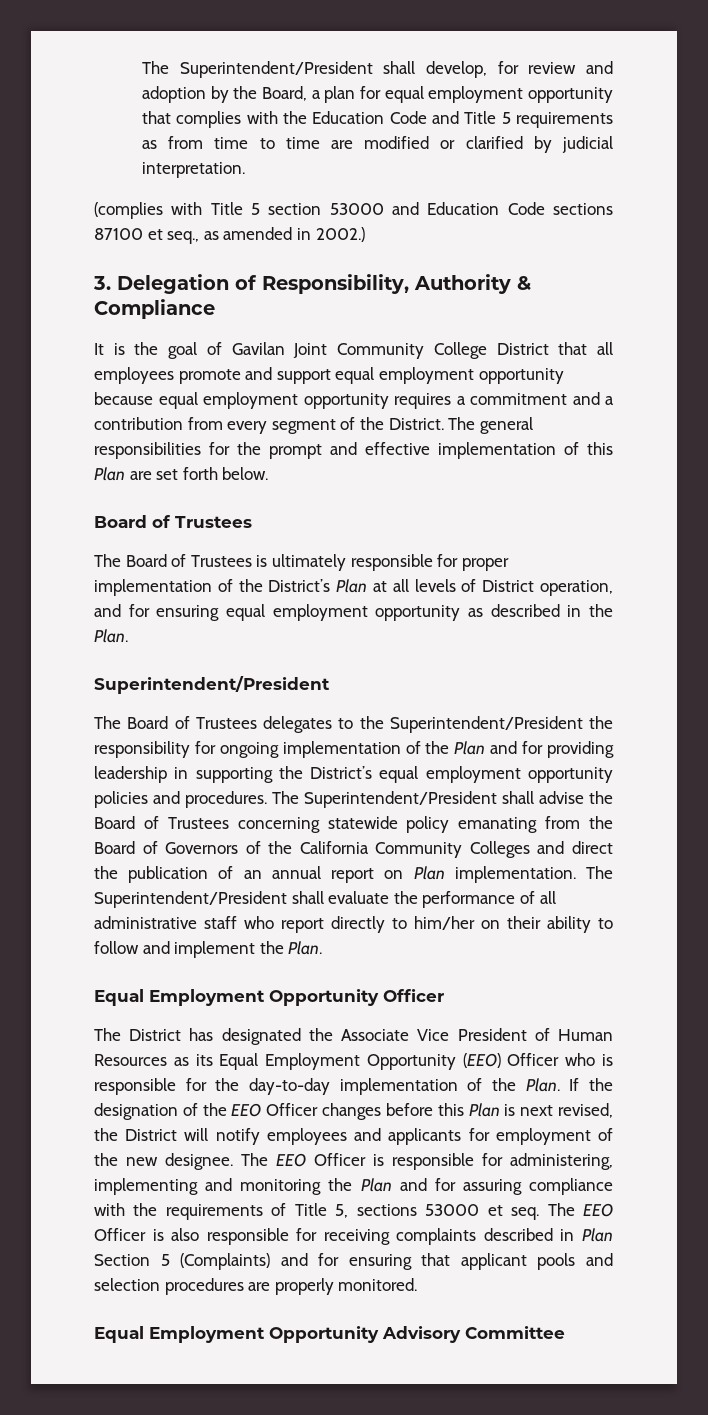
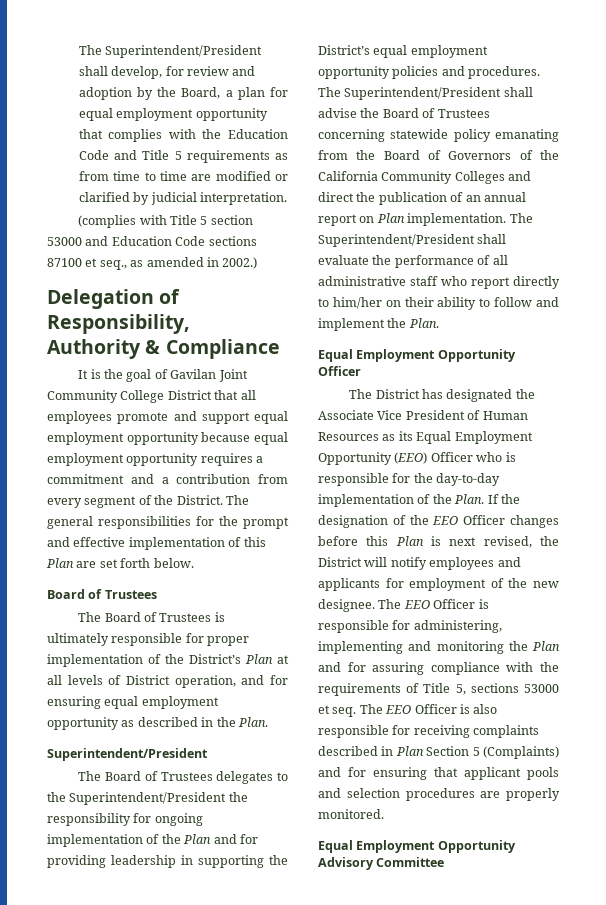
- 3. Delegation of Responsibility, Authority & Compliance
+ Delegation of Responsibility, Authority & Compliance

